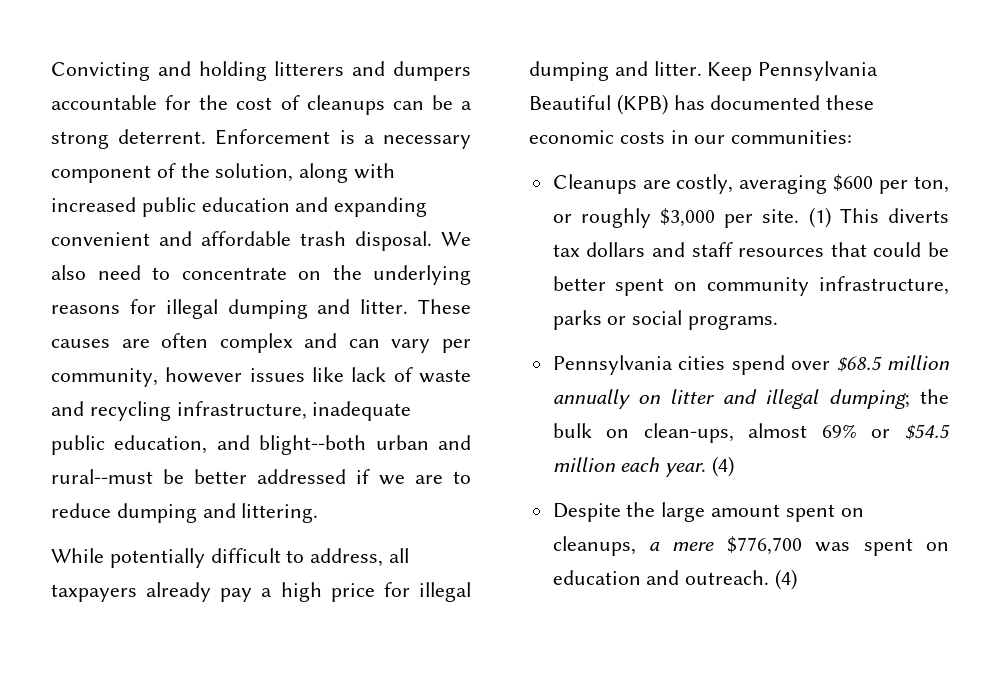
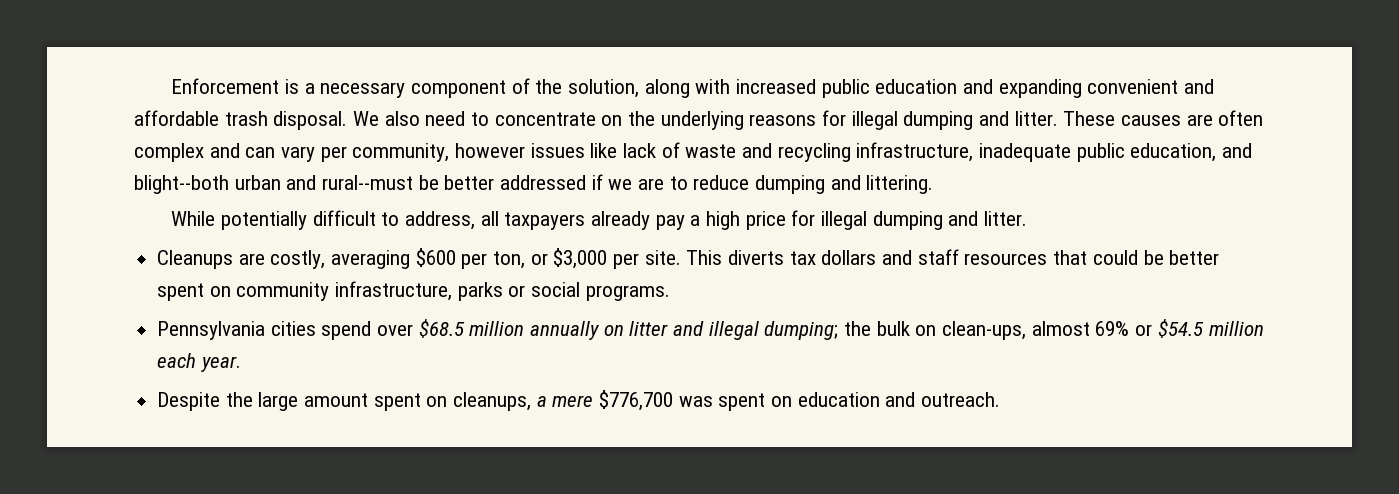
- Convicting and holding litterers and dumpers accountable for the cost of cleanups can be a strong deterrent.
- Keep Pennsylvania Beautiful (KPB) has documented these economic costs in our communities:
- Cleanups are costly, averaging $600 per ton, or roughly $3,000 per site.
+ Cleanups are costly, averaging $600 per ton, or $3,000 per site.
- (1) This diverts tax dollars and staff resources that could be better spent on community infrastructure, parks or social programs.
+ This diverts tax dollars and staff resources that could be better spent on community infrastructure, parks or social programs.
- Pennsylvania cities spend over $68.5 million annually on litter and illegal dumping; the bulk on clean-ups, almost 69% or $54.5 million each year. (4)
+ Pennsylvania cities spend over $68.5 million annually on litter and illegal dumping; the bulk on clean-ups, almost 69% or $54.5 million each year.
- Despite the large amount spent on cleanups, a mere $776,700 was spent on education and outreach. (4)
+ Despite the large amount spent on cleanups, a mere $776,700 was spent on education and outreach.

